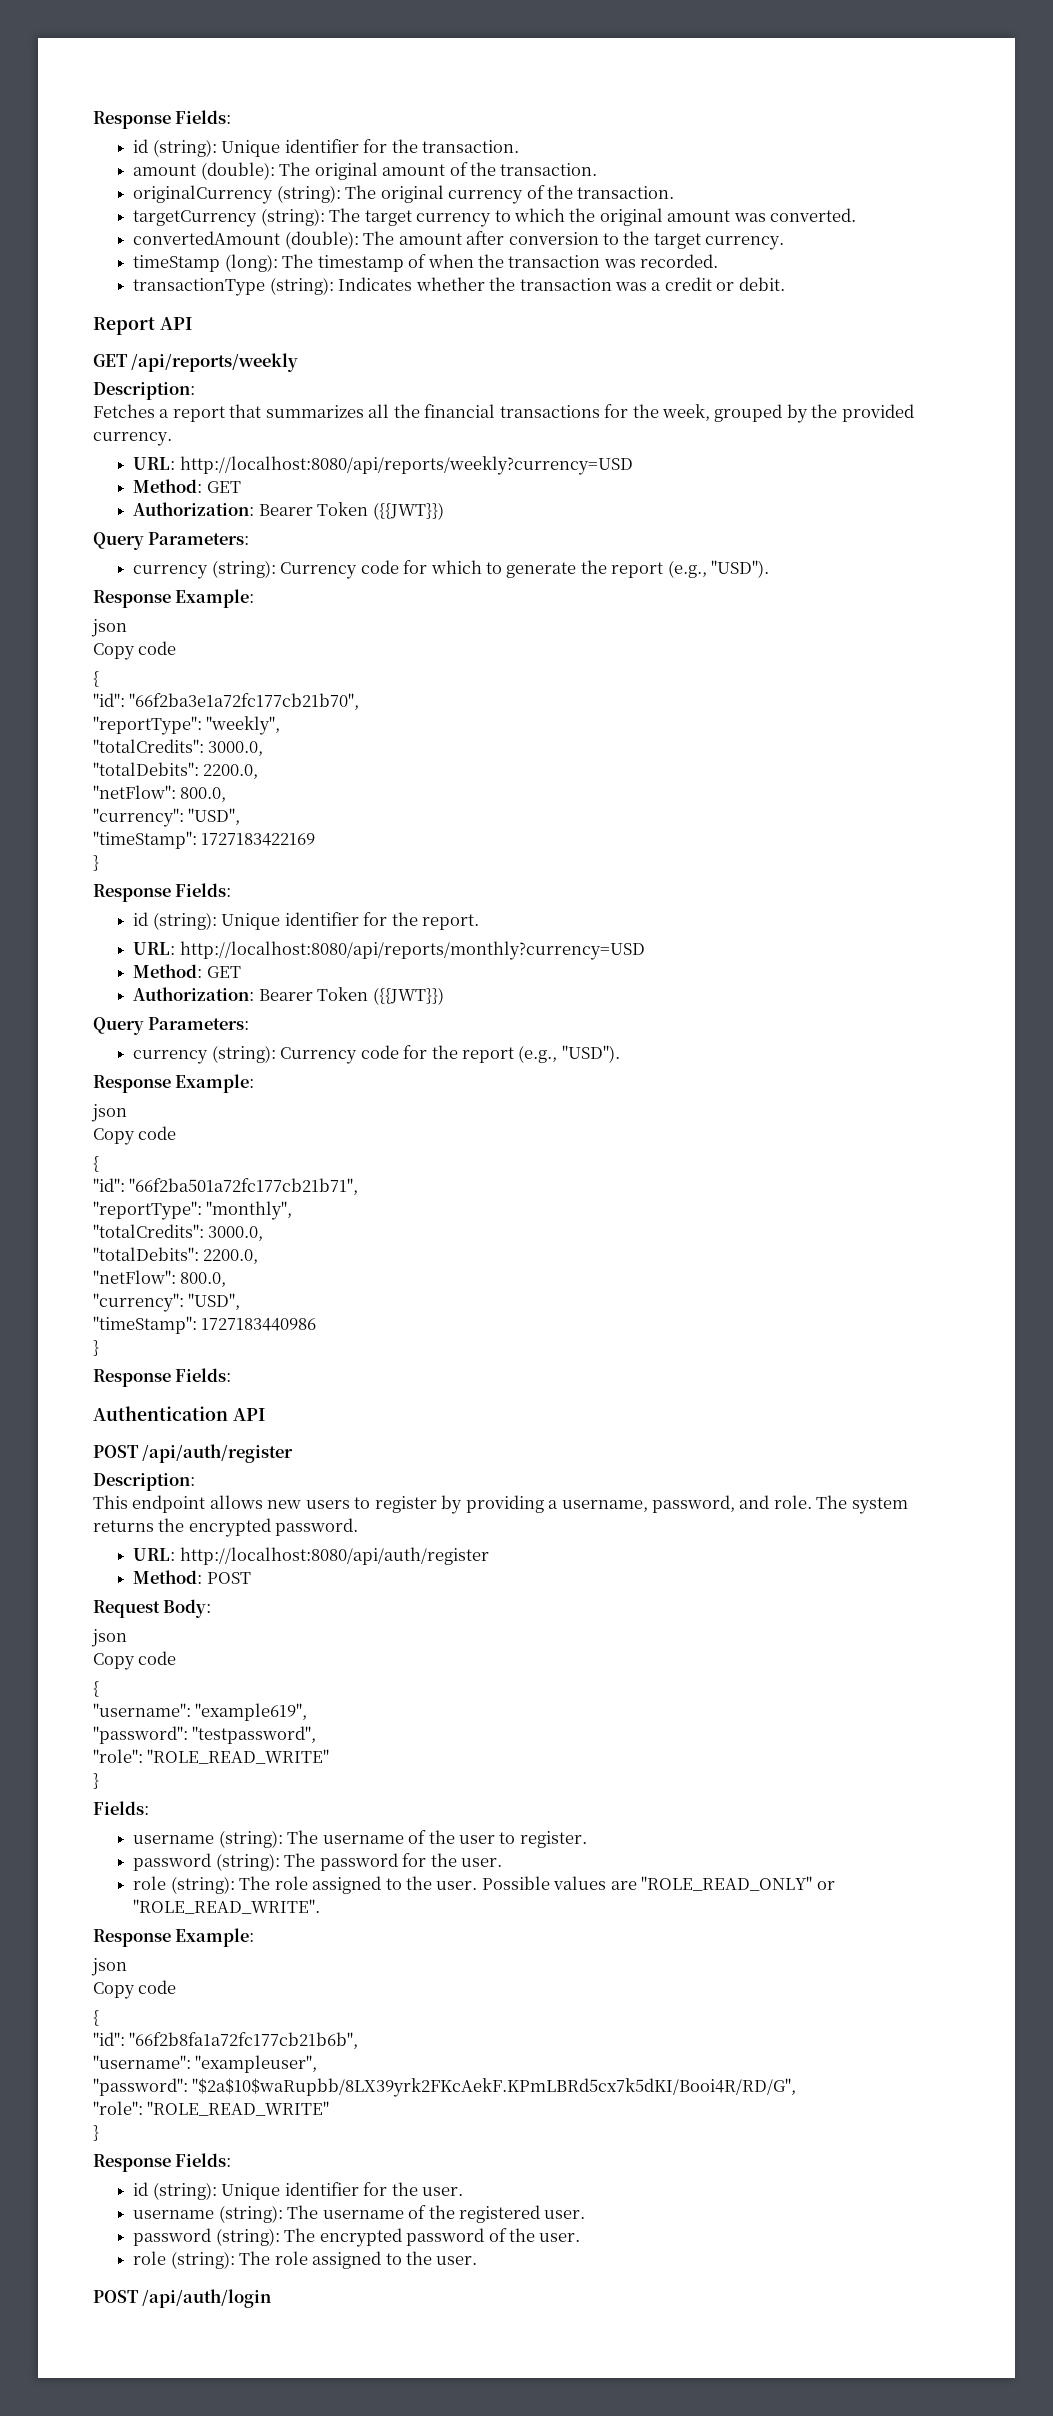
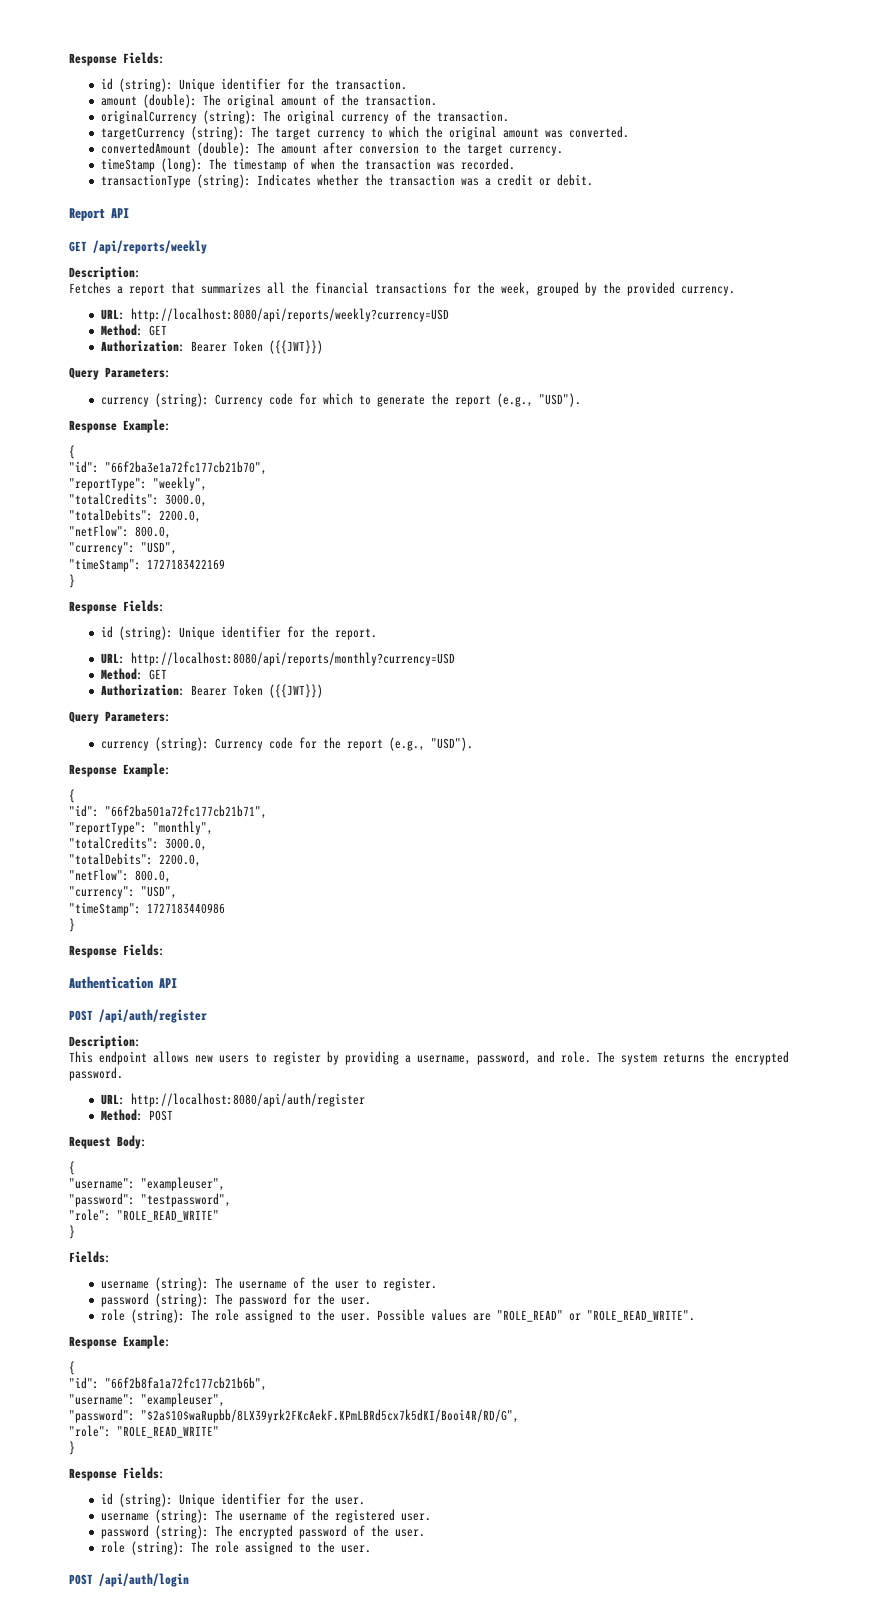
  currency (string): Currency code for which to generate the report (e.g., "USD").
  Response Example:
- json
- Copy code
  currency (string): Currency code for the report (e.g., "USD").
  Response Example:
- json
- Copy code
  Request Body:
- json
- Copy code
  {
- "username": "example619",
+ "username": "exampleuser",
- Possible values are "ROLE_READ_ONLY" or "ROLE_READ_WRITE".
+ Possible values are "ROLE_READ" or "ROLE_READ_WRITE".
  Response Example:
- json
- Copy code

